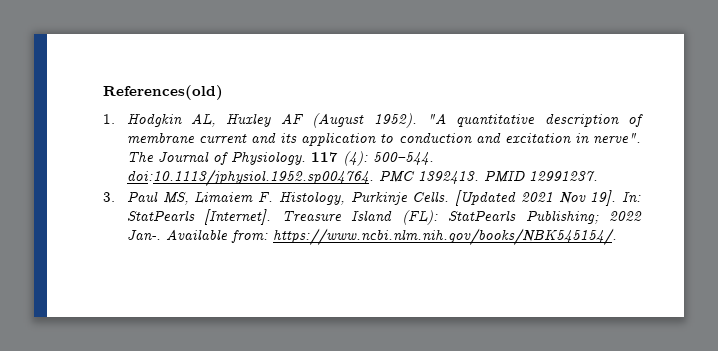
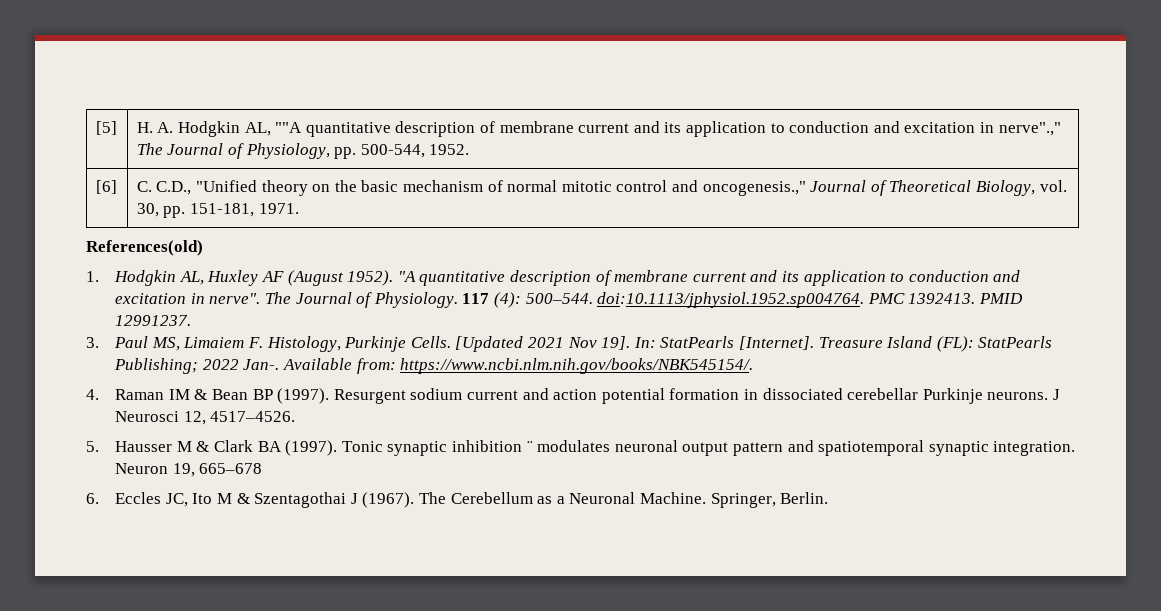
+ [5] | H. A. Hodgkin AL, ""A quantitative description of membrane current and its application to conduction and excitation in nerve".," The Journal of Physiology, pp. 500-544, 1952.
+ [6] | C. C.D., "Unified theory on the basic mechanism of normal mitotic control and oncogenesis.," Journal of Theoretical Biology, vol. 30, pp. 151-181, 1971.
+ 4. Raman IM & Bean BP (1997). Resurgent sodium current and action potential formation in dissociated cerebellar Purkinje neurons. J Neurosci 12, 4517–4526.
+ 5. Hausser M & Clark BA (1997). Tonic synaptic inhibition ¨ modulates neuronal output pattern and spatiotemporal synaptic integration. Neuron 19, 665–678
+ 6. Eccles JC, Ito M & Szentagothai J (1967). The Cerebellum as a Neuronal Machine. Springer, Berlin.

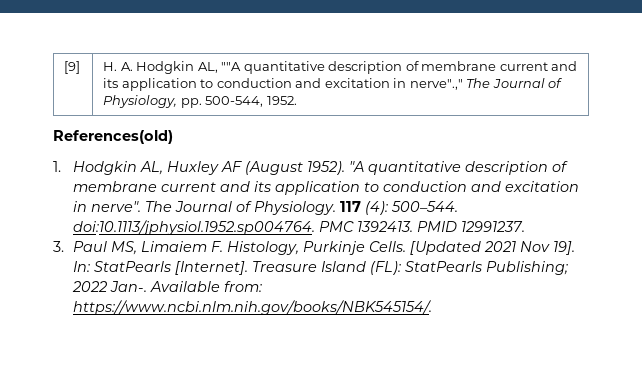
- [5] | H. A. Hodgkin AL, ""A quantitative description of membrane current and its application to conduction and excitation in nerve".," The Journal of Physiology, pp. 500-544, 1952.
+ [9] | H. A. Hodgkin AL, ""A quantitative description of membrane current and its application to conduction and excitation in nerve".," The Journal of Physiology, pp. 500-544, 1952.
- [6] | C. C.D., "Unified theory on the basic mechanism of normal mitotic control and oncogenesis.," Journal of Theoretical Biology, vol. 30, pp. 151-181, 1971.
- 4. Raman IM & Bean BP (1997). Resurgent sodium current and action potential formation in dissociated cerebellar Purkinje neurons. J Neurosci 12, 4517–4526.
- 5. Hausser M & Clark BA (1997). Tonic synaptic inhibition ¨ modulates neuronal output pattern and spatiotemporal synaptic integration. Neuron 19, 665–678
- 6. Eccles JC, Ito M & Szentagothai J (1967). The Cerebellum as a Neuronal Machine. Springer, Berlin.

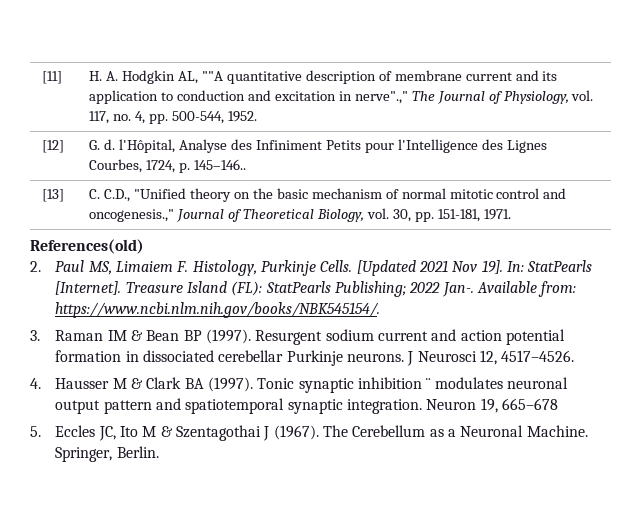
- [9] | H. A. Hodgkin AL, ""A quantitative description of membrane current and its application to conduction and excitation in nerve".," The Journal of Physiology, pp. 500-544, 1952.
+ [11] | H. A. Hodgkin AL, ""A quantitative description of membrane current and its application to conduction and excitation in nerve".," The Journal of Physiology, vol. 117, no. 4, pp. 500-544, 1952.
+ [12] | G. d. l'Hôpital, Analyse des Infiniment Petits pour l'Intelligence des Lignes Courbes, 1724, p. 145–146..
+ [13] | C. C.D., "Unified theory on the basic mechanism of normal mitotic control and oncogenesis.," Journal of Theoretical Biology, vol. 30, pp. 151-181, 1971.
  References(old)
- 1. Hodgkin AL, Huxley AF (August 1952). "A quantitative description of membrane current and its application to conduction and excitation in nerve". The Journal of Physiology. 117 (4): 500–544. doi:10.1113/jphysiol.1952.sp004764. PMC 1392413. PMID 12991237.
- 3. Paul MS, Limaiem F. Histology, Purkinje Cells.
+ 2. Paul MS, Limaiem F. Histology, Purkinje Cells.
+ 3. Raman IM & Bean BP (1997). Resurgent sodium current and action potential formation in dissociated cerebellar Purkinje neurons. J Neurosci 12, 4517–4526.
+ 4. Hausser M & Clark BA (1997). Tonic synaptic inhibition ¨ modulates neuronal output pattern and spatiotemporal synaptic integration. Neuron 19, 665–678
+ 5. Eccles JC, Ito M & Szentagothai J (1967). The Cerebellum as a Neuronal Machine. Springer, Berlin.

